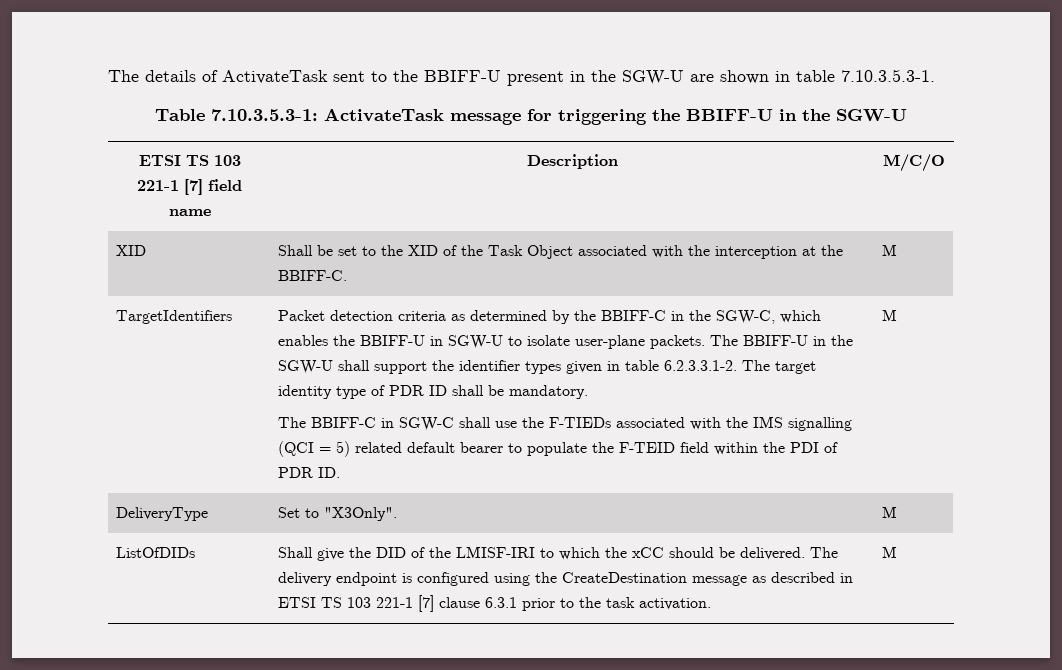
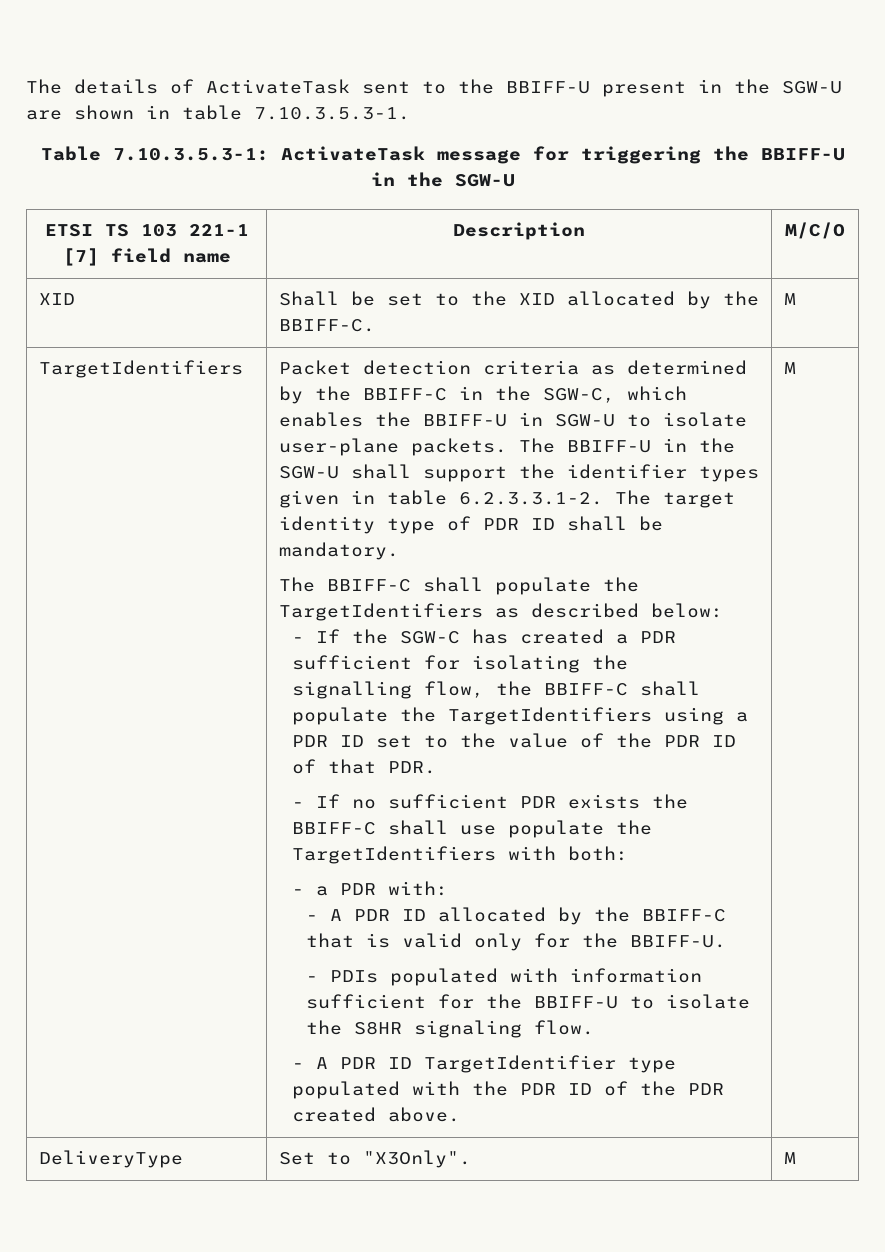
- XID | Shall be set to the XID of the Task Object associated with the interception at the BBIFF-C. | M
+ XID | Shall be set to the XID allocated by the BBIFF-C. | M
- The BBIFF-C in SGW-C shall use the F-TIEDs associated with the IMS signalling (QCI = 5) related default bearer to populate the F-TEID field within the PDI of PDR ID.
+ The BBIFF-C shall populate the TargetIdentifiers as described below:
+ - If the SGW-C has created a PDR sufficient for isolating the signalling flow, the BBIFF-C shall populate the TargetIdentifiers using a PDR ID set to the value of the PDR ID of that PDR.
+ - If no sufficient PDR exists the BBIFF-C shall use populate the TargetIdentifiers with both:
+ - a PDR with:
+ - A PDR ID allocated by the BBIFF-C that is valid only for the BBIFF-U.
+ - PDIs populated with information sufficient for the BBIFF-U to isolate the S8HR signaling flow.
+ - A PDR ID TargetIdentifier type populated with the PDR ID of the PDR created above.
- ListOfDIDs | Shall give the DID of the LMISF-IRI to which the xCC should be delivered. The delivery endpoint is configured using the CreateDestination message as described in ETSI TS 103 221-1 [7] clause 6.3.1 prior to the task activation. | M

